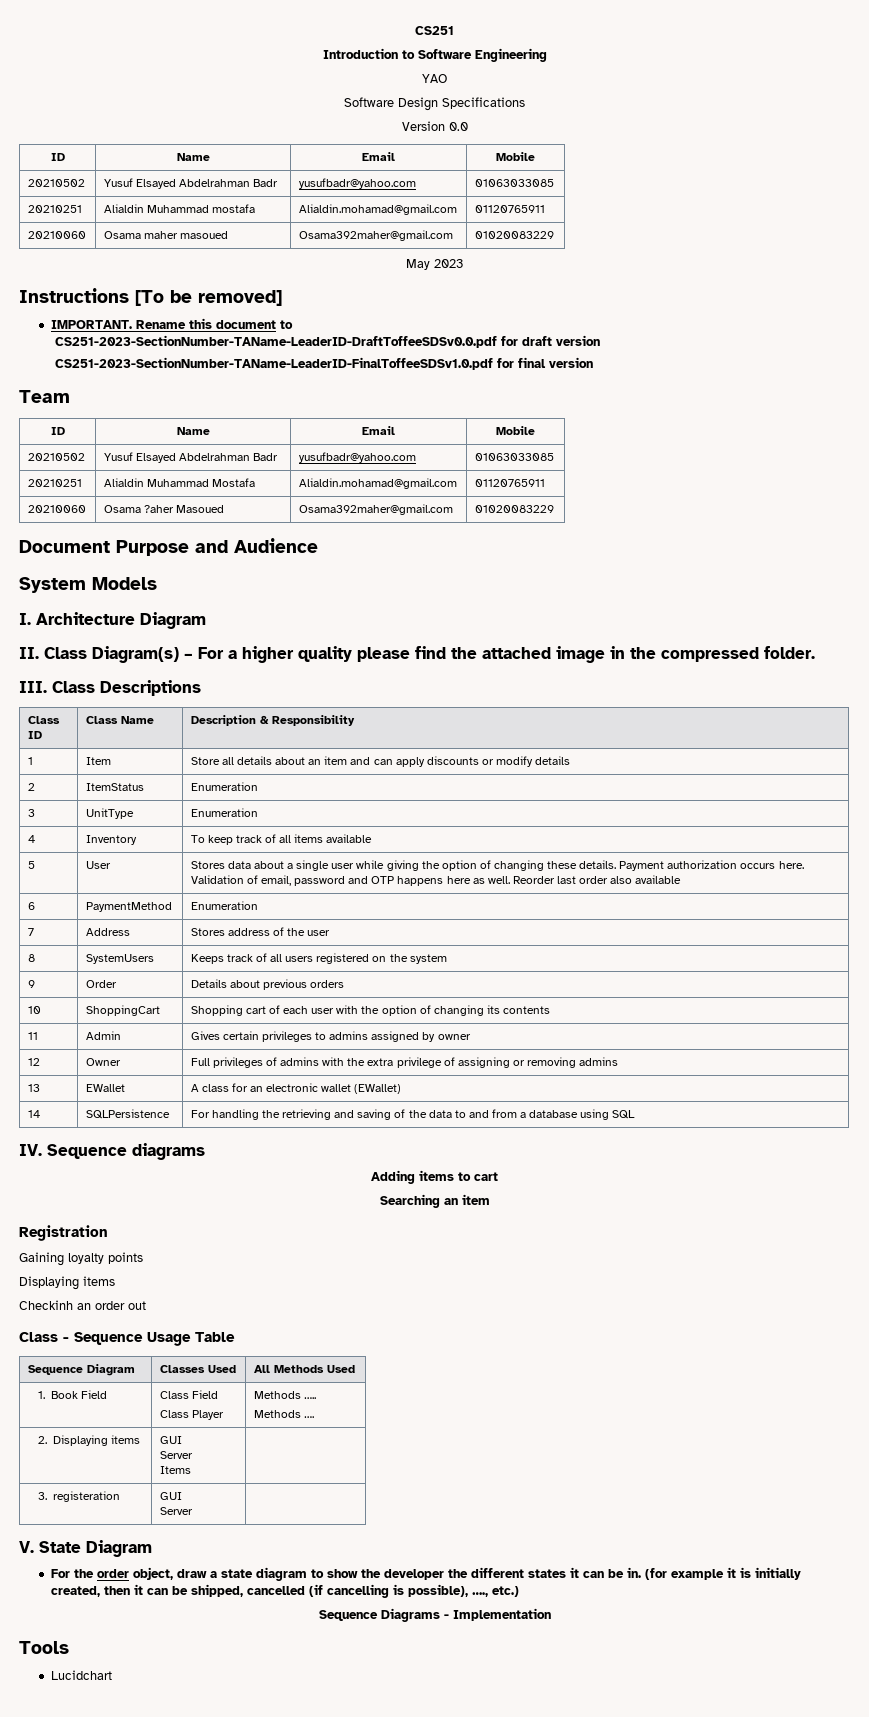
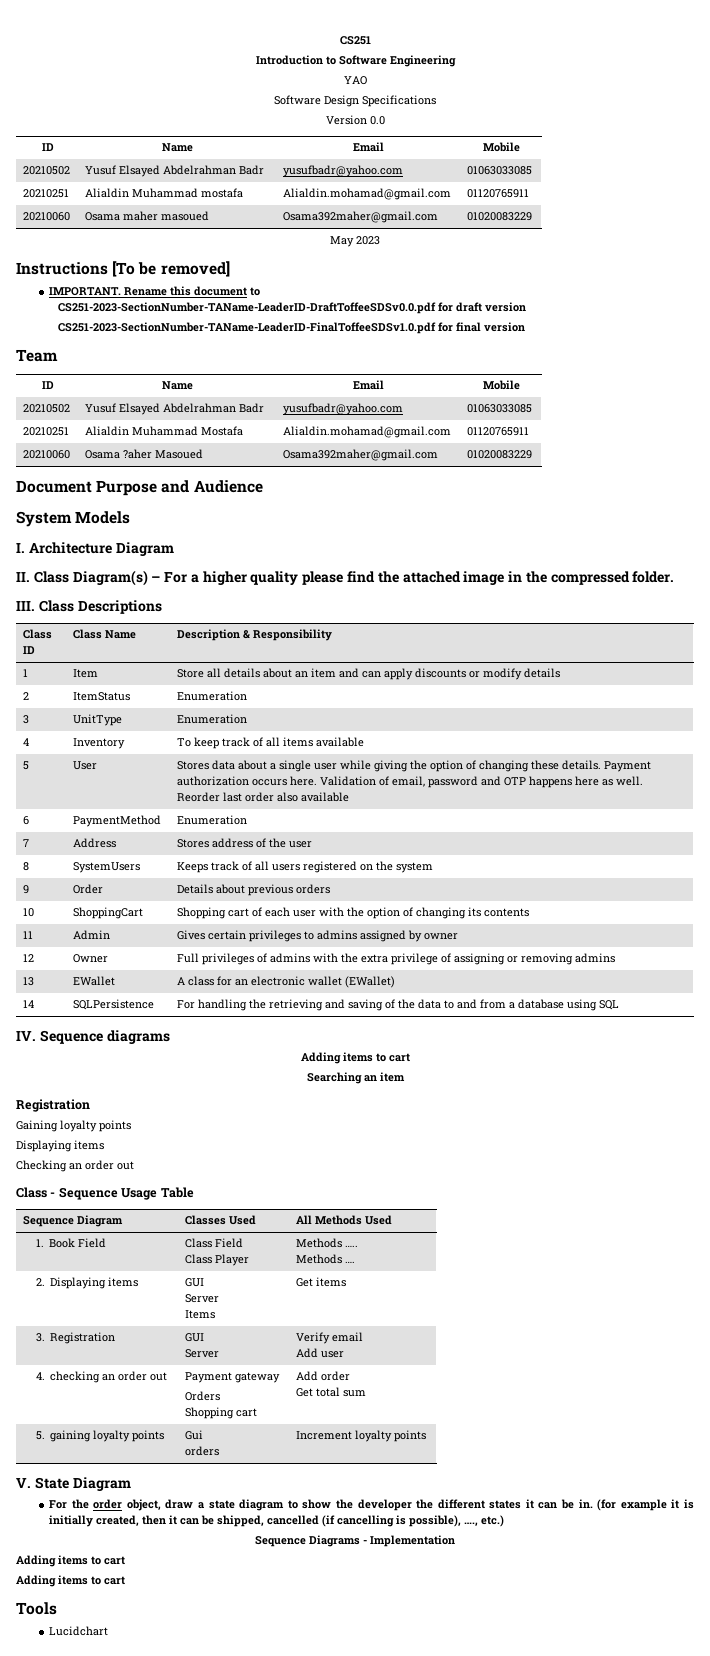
- Checkinh an order out
+ Checking an order out
  2. Displaying items | GUI
  Server
- Items |
+ Items | Get items
- 3. registeration | GUI
- Server |
+ 3. Registration | GUI
+ Server | Verify email
+ Add user
+ 4. checking an order out | Payment gateway
+ Orders
+ Shopping cart | Add order
+ Get total sum
+ 5. gaining loyalty points | Gui
+ orders | Increment loyalty points
  Sequence Diagrams - Implementation
+ Adding items to cart
+ Adding items to cart

